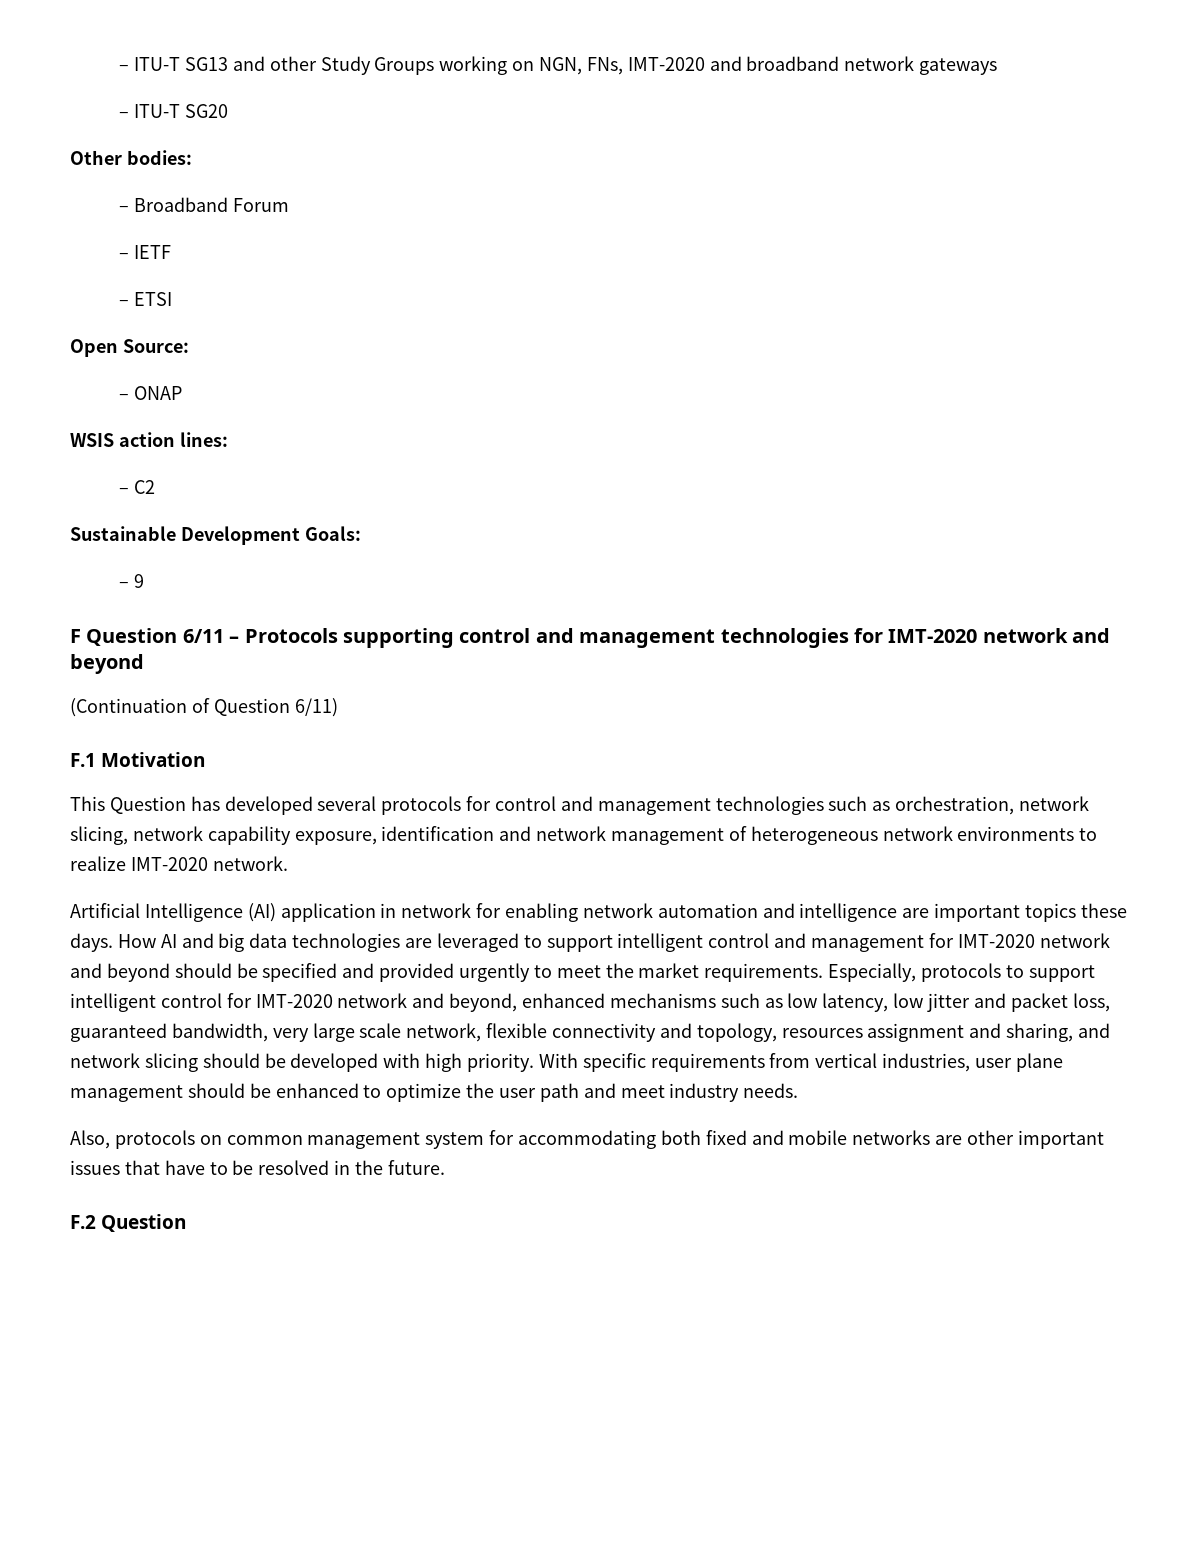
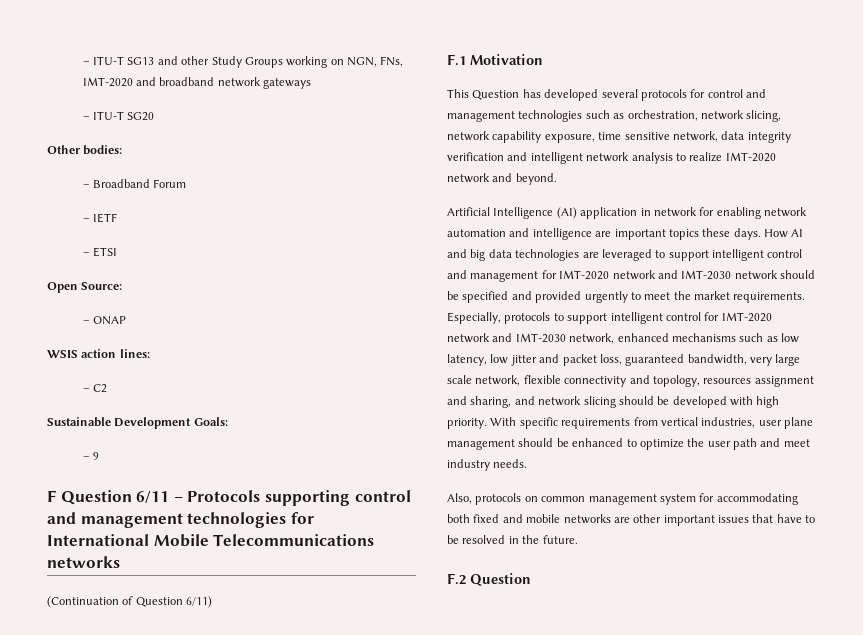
- F Question 6/11 – Protocols supporting control and management technologies for IMT-2020 network and beyond
+ F Question 6/11 – Protocols supporting control and management technologies for International Mobile Telecommunications networks
- This Question has developed several protocols for control and management technologies such as orchestration, network slicing, network capability exposure, identification and network management of heterogeneous network environments to realize IMT-2020 network.
+ This Question has developed several protocols for control and management technologies such as orchestration, network slicing, network capability exposure, time sensitive network, data integrity verification and intelligent network analysis to realize IMT-2020 network and beyond.
- How AI and big data technologies are leveraged to support intelligent control and management for IMT-2020 network and beyond should be specified and provided urgently to meet the market requirements.
+ How AI and big data technologies are leveraged to support intelligent control and management for IMT-2020 network and IMT-2030 network should be specified and provided urgently to meet the market requirements.
- Especially, protocols to support intelligent control for IMT-2020 network and beyond, enhanced mechanisms such as low latency, low jitter and packet loss, guaranteed bandwidth, very large scale network, flexible connectivity and topology, resources assignment and sharing, and network slicing should be developed with high priority.
+ Especially, protocols to support intelligent control for IMT-2020 network and IMT-2030 network, enhanced mechanisms such as low latency, low jitter and packet loss, guaranteed bandwidth, very large scale network, flexible connectivity and topology, resources assignment and sharing, and network slicing should be developed with high priority.

